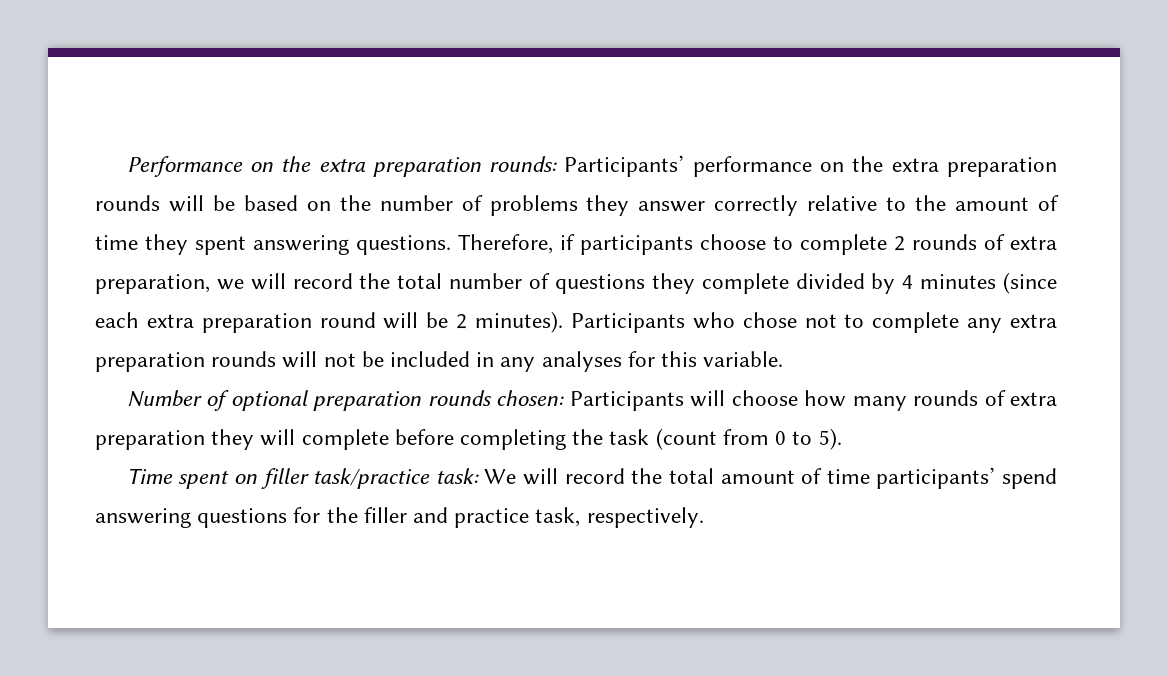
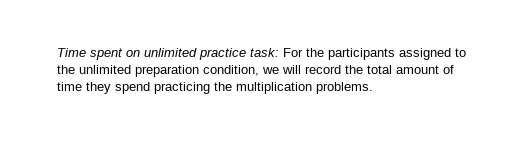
- Performance on the extra preparation rounds: Participants’ performance on the extra preparation rounds will be based on the number of problems they answer correctly relative to the amount of time they spent answering questions. Therefore, if participants choose to complete 2 rounds of extra preparation, we will record the total number of questions they complete divided by 4 minutes (since each extra preparation round will be 2 minutes). Participants who chose not to complete any extra preparation rounds will not be included in any analyses for this variable.
- Number of optional preparation rounds chosen: Participants will choose how many rounds of extra preparation they will complete before completing the task (count from 0 to 5).
- Time spent on filler task/practice task: We will record the total amount of time participants’ spend answering questions for the filler and practice task, respectively.
+ Time spent on unlimited practice task: For the participants assigned to the unlimited preparation condition, we will record the total amount of time they spend practicing the multiplication problems.

